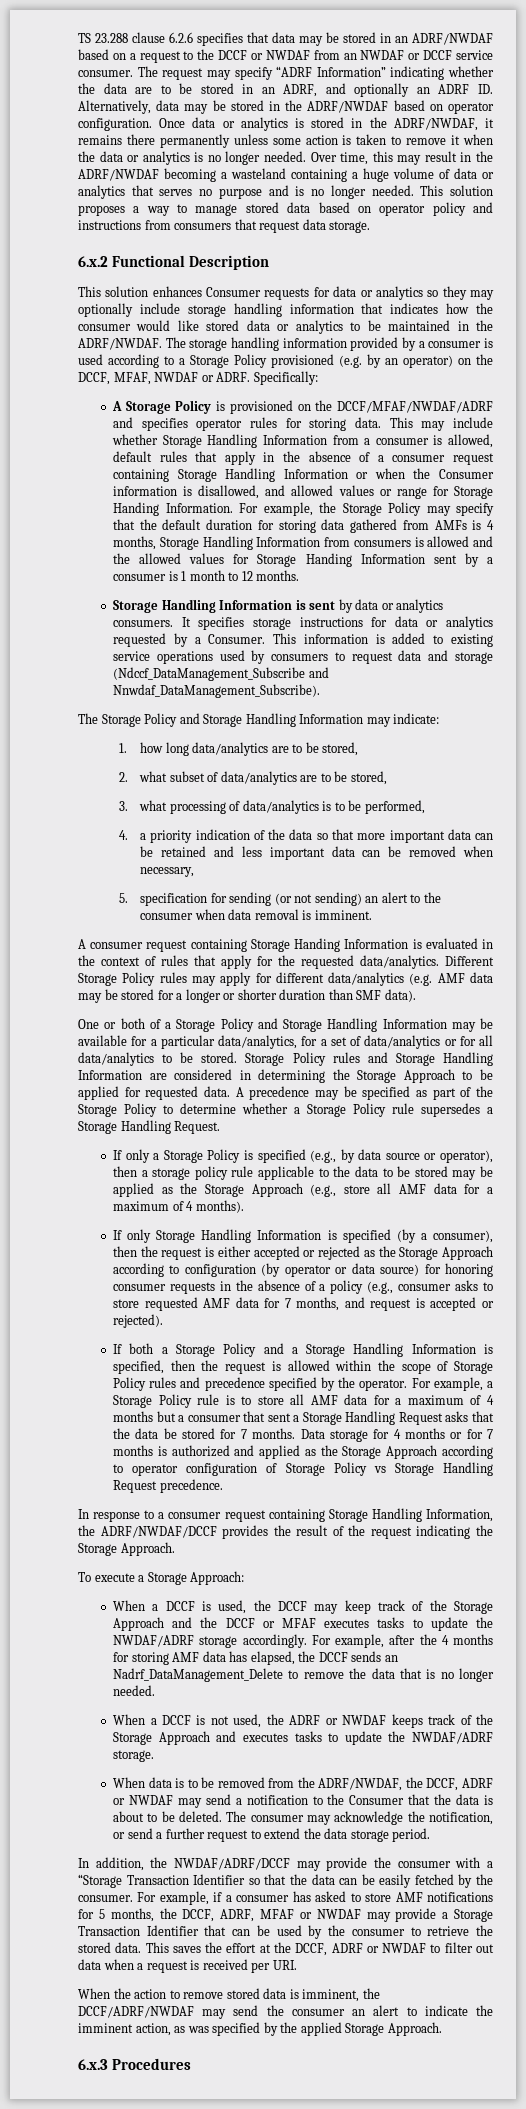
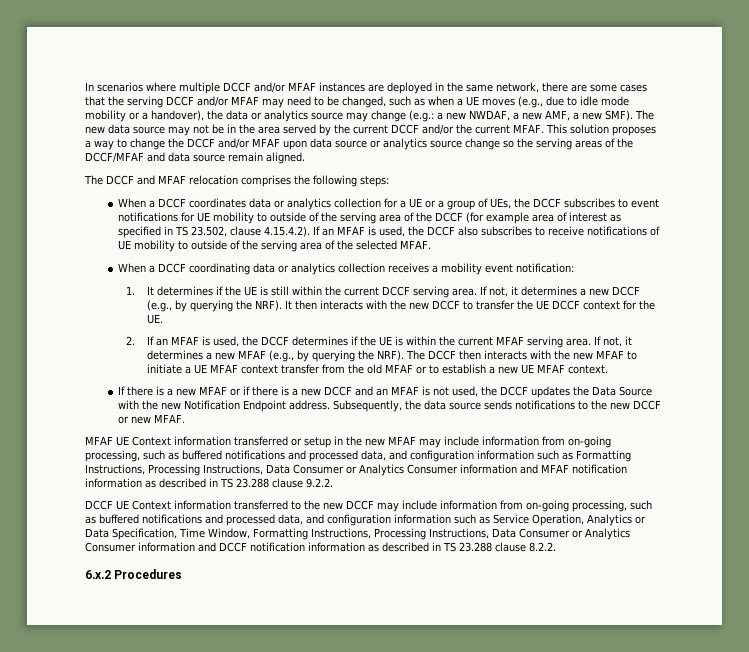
- TS 23.288 clause 6.2.6 specifies that data may be stored in an ADRF/NWDAF based on a request to the DCCF or NWDAF from an NWDAF or DCCF service consumer. The request may specify “ADRF Information” indicating whether the data are to be stored in an ADRF, and optionally an ADRF ID. Alternatively, data may be stored in the ADRF/NWDAF based on operator configuration. Once data or analytics is stored in the ADRF/NWDAF, it remains there permanently unless some action is taken to remove it when the data or analytics is no longer needed. Over time, this may result in the ADRF/NWDAF becoming a wasteland containing a huge volume of data or analytics that serves no purpose and is no longer needed.
+ In scenarios where multiple DCCF and/or MFAF instances are deployed in the same network, there are some cases that the serving DCCF and/or MFAF may need to be changed, such as when a UE moves (e.g., due to idle mode mobility or a handover), the data or analytics source may change (e.g.: a new NWDAF, a new AMF, a new SMF). The new data source may not be in the area served by the current DCCF and/or the current MFAF.
- This solution proposes a way to manage stored data based on operator policy and instructions from consumers that request data storage.
- 6.x.2 Functional Description
- This solution enhances Consumer requests for data or analytics so they may optionally include storage handling information that indicates how the consumer would like stored data or analytics to be maintained in the ADRF/NWDAF. The storage handling information provided by a consumer is used according to a Storage Policy provisioned (e.g. by an operator) on the DCCF, MFAF, NWDAF or ADRF. Specifically:
- A Storage Policy is provisioned on the DCCF/MFAF/NWDAF/ADRF and specifies operator rules for storing data. This may include whether Storage Handling Information from a consumer is allowed, default rules that apply in the absence of a consumer request containing Storage Handling Information or when the Consumer information is disallowed, and allowed values or range for Storage Handing Information. For example, the Storage Policy may specify that the default duration for storing data gathered from AMFs is 4 months, Storage Handling Information from consumers is allowed and the allowed values for Storage Handing Information sent by a consumer is 1 month to 12 months.
- Storage Handling Information is sent by data or analytics consumers. It specifies storage instructions for data or analytics requested by a Consumer. This information is added to existing service operations used by consumers to request data and storage (Ndccf_DataManagement_Subscribe and Nnwdaf_DataManagement_Subscribe).
- The Storage Policy and Storage Handling Information may indicate:
- 1. how long data/analytics are to be stored,
- 2. what subset of data/analytics are to be stored,
- 3. what processing of data/analytics is to be performed,
- 4. a priority indication of the data so that more important data can be retained and less important data can be removed when necessary,
- 5. specification for sending (or not sending) an alert to the consumer when data removal is imminent.
- A consumer request containing Storage Handing Information is evaluated in the context of rules that apply for the requested data/analytics. Different Storage Policy rules may apply for different data/analytics (e.g. AMF data may be stored for a longer or shorter duration than SMF data).
- One or both of a Storage Policy and Storage Handling Information may be available for a particular data/analytics, for a set of data/analytics or for all data/analytics to be stored. Storage Policy rules and Storage Handling Information are considered in determining the Storage Approach to be applied for requested data. A precedence may be specified as part of the Storage Policy to determine whether a Storage Policy rule supersedes a Storage Handling Request.
- If only a Storage Policy is specified (e.g., by data source or operator), then a storage policy rule applicable to the data to be stored may be applied as the Storage Approach (e.g., store all AMF data for a maximum of 4 months).
- If only Storage Handling Information is specified (by a consumer), then the request is either accepted or rejected as the Storage Approach according to configuration (by operator or data source) for honoring consumer requests in the absence of a policy (e.g., consumer asks to store requested AMF data for 7 months, and request is accepted or rejected).
- If both a Storage Policy and a Storage Handling Information is specified, then the request is allowed within the scope of Storage Policy rules and precedence specified by the operator. For example, a Storage Policy rule is to store all AMF data for a maximum of 4 months but a consumer that sent a Storage Handling Request asks that the data be stored for 7 months. Data storage for 4 months or for 7 months is authorized and applied as the Storage Approach according to operator configuration of Storage Policy vs Storage Handling Request precedence.
- In response to a consumer request containing Storage Handling Information, the ADRF/NWDAF/DCCF provides the result of the request indicating the Storage Approach.
- To execute a Storage Approach:
- When a DCCF is used, the DCCF may keep track of the Storage Approach and the DCCF or MFAF executes tasks to update the NWDAF/ADRF storage accordingly. For example, after the 4 months for storing AMF data has elapsed, the DCCF sends an Nadrf_DataManagement_Delete to remove the data that is no longer needed.
- When a DCCF is not used, the ADRF or NWDAF keeps track of the Storage Approach and executes tasks to update the NWDAF/ADRF storage.
- When data is to be removed from the ADRF/NWDAF, the DCCF, ADRF or NWDAF may send a notification to the Consumer that the data is about to be deleted. The consumer may acknowledge the notification, or send a further request to extend the data storage period.
- In addition, the NWDAF/ADRF/DCCF may provide the consumer with a “Storage Transaction Identifier so that the data can be easily fetched by the consumer. For example, if a consumer has asked to store AMF notifications for 5 months, the DCCF, ADRF, MFAF or NWDAF may provide a Storage Transaction Identifier that can be used by the consumer to retrieve the stored data. This saves the effort at the DCCF, ADRF or NWDAF to filter out data when a request is received per URI.
- When the action to remove stored data is imminent, the DCCF/ADRF/NWDAF may send the consumer an alert to indicate the imminent action, as was specified by the applied Storage Approach.
- 6.x.3 Procedures
+ This solution proposes a way to change the DCCF and/or MFAF upon data source or analytics source change so the serving areas of the DCCF/MFAF and data source remain aligned.
+ The DCCF and MFAF relocation comprises the following steps:
+ When a DCCF coordinates data or analytics collection for a UE or a group of UEs, the DCCF subscribes to event notifications for UE mobility to outside of the serving area of the DCCF (for example area of interest as specified in TS 23.502, clause 4.15.4.2). If an MFAF is used, the DCCF also subscribes to receive notifications of UE mobility to outside of the serving area of the selected MFAF.
+ When a DCCF coordinating data or analytics collection receives a mobility event notification:
+ 1. It determines if the UE is still within the current DCCF serving area. If not, it determines a new DCCF (e.g., by querying the NRF). It then interacts with the new DCCF to transfer the UE DCCF context for the UE.
+ 2. If an MFAF is used, the DCCF determines if the UE is within the current MFAF serving area. If not, it determines a new MFAF (e.g., by querying the NRF). The DCCF then interacts with the new MFAF to initiate a UE MFAF context transfer from the old MFAF or to establish a new UE MFAF context.
+ If there is a new MFAF or if there is a new DCCF and an MFAF is not used, the DCCF updates the Data Source with the new Notification Endpoint address. Subsequently, the data source sends notifications to the new DCCF or new MFAF.
+ MFAF UE Context information transferred or setup in the new MFAF may include information from on-going processing, such as buffered notifications and processed data, and configuration information such as Formatting Instructions, Processing Instructions, Data Consumer or Analytics Consumer information and MFAF notification information as described in TS 23.288 clause 9.2.2.
+ DCCF UE Context information transferred to the new DCCF may include information from on-going processing, such as buffered notifications and processed data, and configuration information such as Service Operation, Analytics or Data Specification, Time Window, Formatting Instructions, Processing Instructions, Data Consumer or Analytics Consumer information and DCCF notification information as described in TS 23.288 clause 8.2.2.
+ 6.x.2 Procedures

